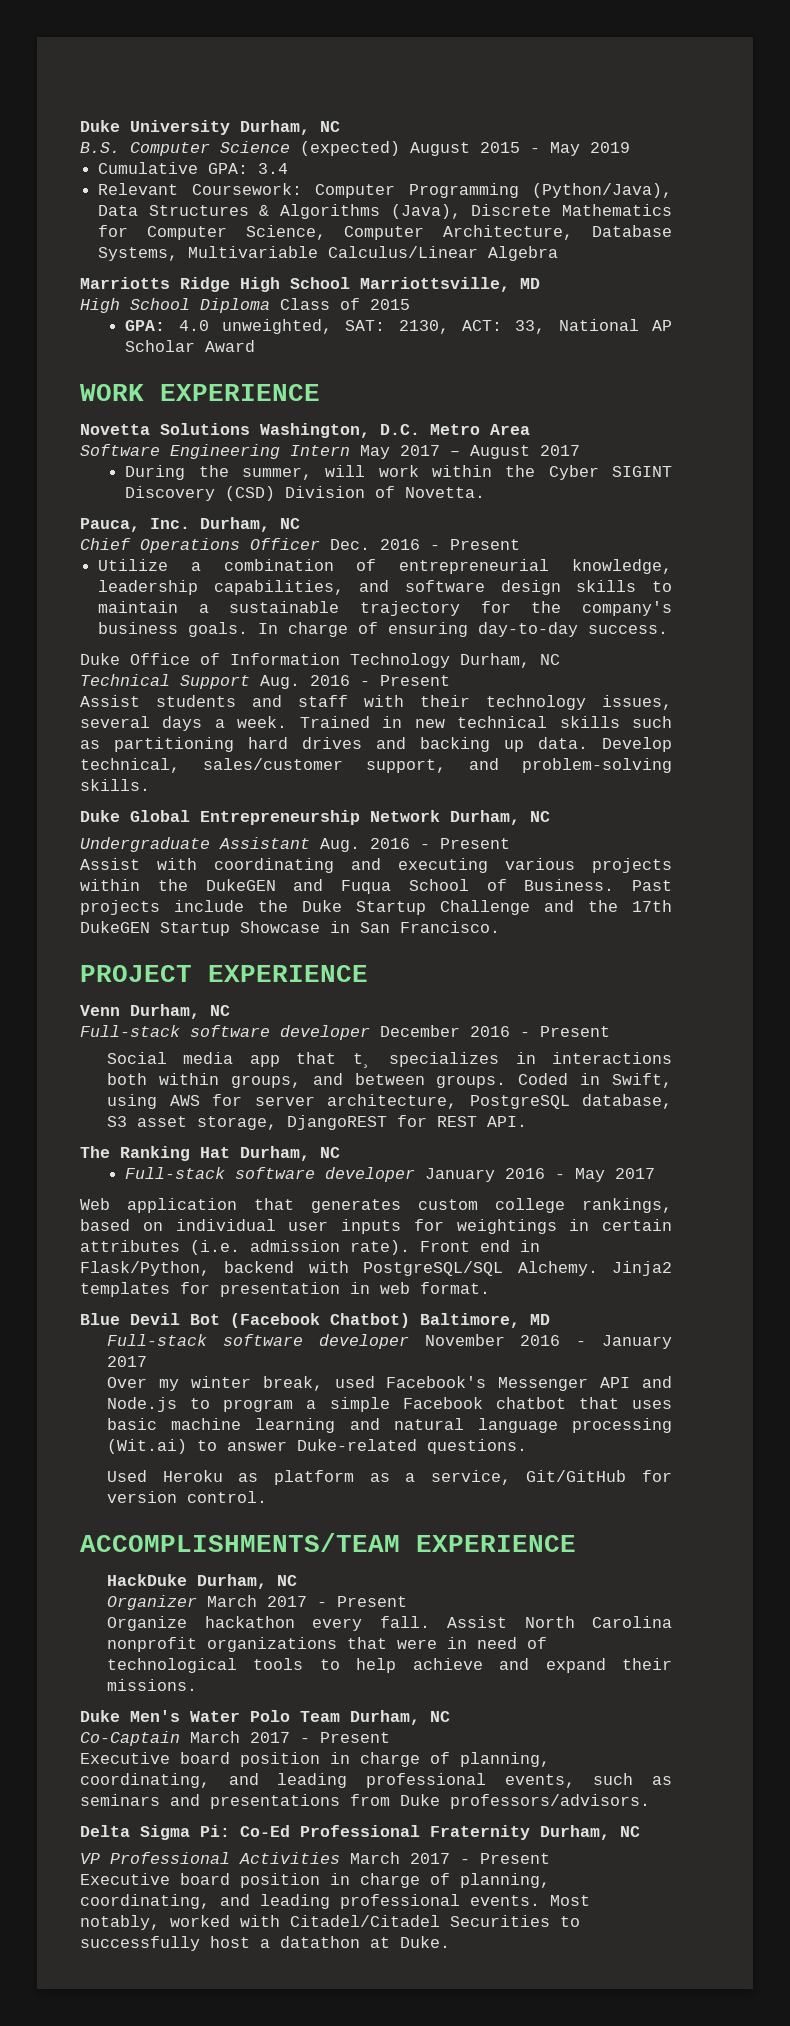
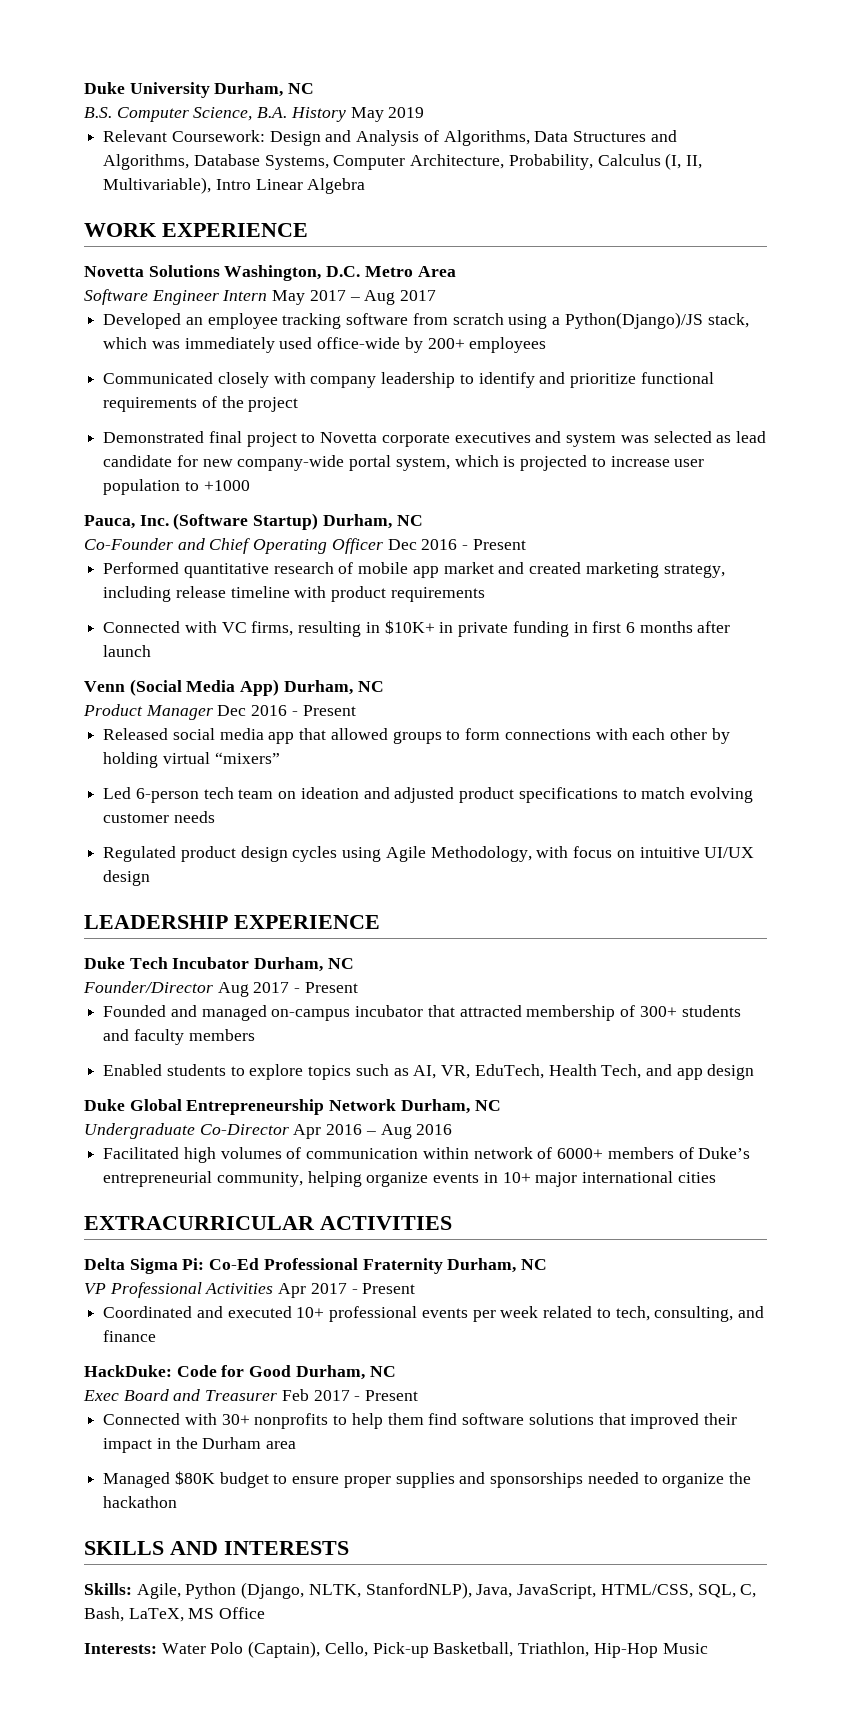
- B.S. Computer Science (expected) August 2015 - May 2019
+ B.S. Computer Science, B.A. History May 2019
- Cumulative GPA: 3.4
- Relevant Coursework: Computer Programming (Python/Java), Data Structures & Algorithms (Java), Discrete Mathematics for Computer Science, Computer Architecture, Database Systems, Multivariable Calculus/Linear Algebra
- Marriotts Ridge High School Marriottsville, MD
- High School Diploma Class of 2015
- GPA: 4.0 unweighted, SAT: 2130, ACT: 33, National AP Scholar Award
+ Relevant Coursework: Design and Analysis of Algorithms, Data Structures and Algorithms, Database Systems, Computer Architecture, Probability, Calculus (I, II, Multivariable), Intro Linear Algebra
- Software Engineering Intern May 2017 – August 2017
- During the summer, will work within the Cyber SIGINT Discovery (CSD) Division of Novetta.
+ Software Engineer Intern May 2017 – Aug 2017
+ Developed an employee tracking software from scratch using a Python(Django)/JS stack, which was immediately used office-wide by 200+ employees
+ Communicated closely with company leadership to identify and prioritize functional requirements of the project
+ Demonstrated final project to Novetta corporate executives and system was selected as lead candidate for new company-wide portal system, which is projected to increase user population to +1000
- Pauca, Inc. Durham, NC
- Chief Operations Officer Dec. 2016 - Present
- Utilize a combination of entrepreneurial knowledge, leadership capabilities, and software design skills to maintain a sustainable trajectory for the company's business goals. In charge of ensuring day-to-day success.
- Duke Office of Information Technology Durham, NC
- Technical Support Aug. 2016 - Present
- Assist students and staff with their technology issues, several days a week. Trained in new technical skills such as partitioning hard drives and backing up data. Develop technical, sales/customer support, and problem-solving skills.
+ Pauca, Inc. (Software Startup) Durham, NC
+ Co-Founder and Chief Operating Officer Dec 2016 - Present
+ Performed quantitative research of mobile app market and created marketing strategy, including release timeline with product requirements
+ Connected with VC firms, resulting in $10K+ in private funding in first 6 months after launch
+ Venn (Social Media App) Durham, NC
+ Product Manager Dec 2016 - Present
+ Released social media app that allowed groups to form connections with each other by holding virtual “mixers”
+ Led 6-person tech team on ideation and adjusted product specifications to match evolving customer needs
+ Regulated product design cycles using Agile Methodology, with focus on intuitive UI/UX design
+ LEADERSHIP EXPERIENCE
+ Duke Tech Incubator Durham, NC
+ Founder/Director Aug 2017 - Present
+ Founded and managed on-campus incubator that attracted membership of 300+ students and faculty members
+ Enabled students to explore topics such as AI, VR, EduTech, Health Tech, and app design
- Undergraduate Assistant Aug. 2016 - Present
- Assist with coordinating and executing various projects within the DukeGEN and Fuqua School of Business. Past projects include the Duke Startup Challenge and the 17th DukeGEN Startup Showcase in San Francisco.
- PROJECT EXPERIENCE
- Venn Durham, NC
- Full-stack software developer December 2016 - Present
- Social media app that t¸ specializes in interactions both within groups, and between groups. Coded in Swift, using AWS for server architecture, PostgreSQL database, S3 asset storage, DjangoREST for REST API.
- The Ranking Hat Durham, NC
- Full-stack software developer January 2016 - May 2017
- Web application that generates custom college rankings, based on individual user inputs for weightings in certain attributes (i.e. admission rate). Front end in Flask/Python, backend with PostgreSQL/SQL Alchemy. Jinja2 templates for presentation in web format.
- Blue Devil Bot (Facebook Chatbot) Baltimore, MD
- Full-stack software developer November 2016 - January 2017
- Over my winter break, used Facebook's Messenger API and Node.js to program a simple Facebook chatbot that uses basic machine learning and natural language processing (Wit.ai) to answer Duke-related questions.
- Used Heroku as platform as a service, Git/GitHub for version control.
- ACCOMPLISHMENTS/TEAM EXPERIENCE
- HackDuke Durham, NC
- Organizer March 2017 - Present
- Organize hackathon every fall. Assist North Carolina nonprofit organizations that were in need of technological tools to help achieve and expand their missions.
- Duke Men's Water Polo Team Durham, NC
- Co-Captain March 2017 - Present
- Executive board position in charge of planning, coordinating, and leading professional events, such as seminars and presentations from Duke professors/advisors.
+ Undergraduate Co-Director Apr 2016 – Aug 2016
+ Facilitated high volumes of communication within network of 6000+ members of Duke’s entrepreneurial community, helping organize events in 10+ major international cities
+ EXTRACURRICULAR ACTIVITIES
- VP Professional Activities March 2017 - Present
- Executive board position in charge of planning, coordinating, and leading professional events. Most notably, worked with Citadel/Citadel Securities to successfully host a datathon at Duke.
+ VP Professional Activities Apr 2017 - Present
+ Coordinated and executed 10+ professional events per week related to tech, consulting, and finance
+ HackDuke: Code for Good Durham, NC
+ Exec Board and Treasurer Feb 2017 - Present
+ Connected with 30+ nonprofits to help them find software solutions that improved their impact in the Durham area
+ Managed $80K budget to ensure proper supplies and sponsorships needed to organize the hackathon
+ SKILLS AND INTERESTS
+ Skills: Agile, Python (Django, NLTK, StanfordNLP), Java, JavaScript, HTML/CSS, SQL, C, Bash, LaTeX, MS Office
+ Interests: Water Polo (Captain), Cello, Pick-up Basketball, Triathlon, Hip-Hop Music

